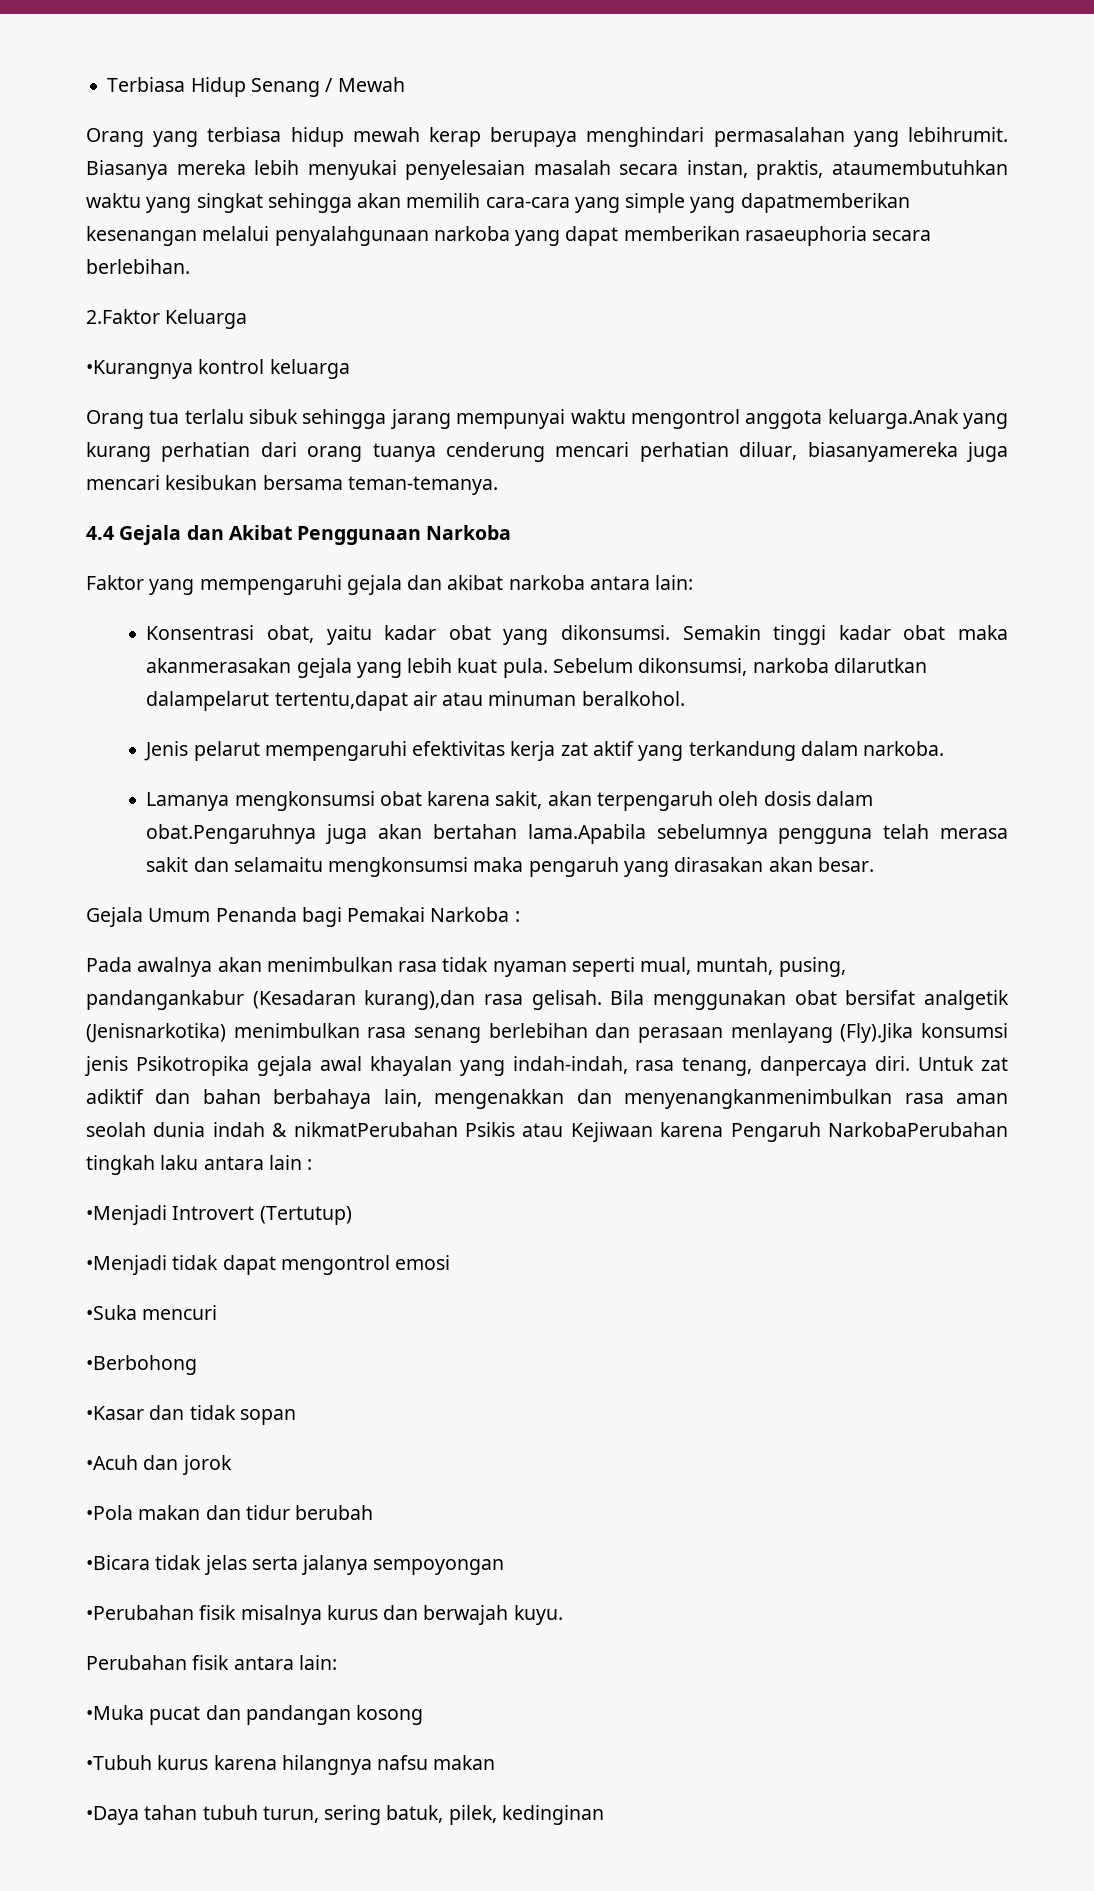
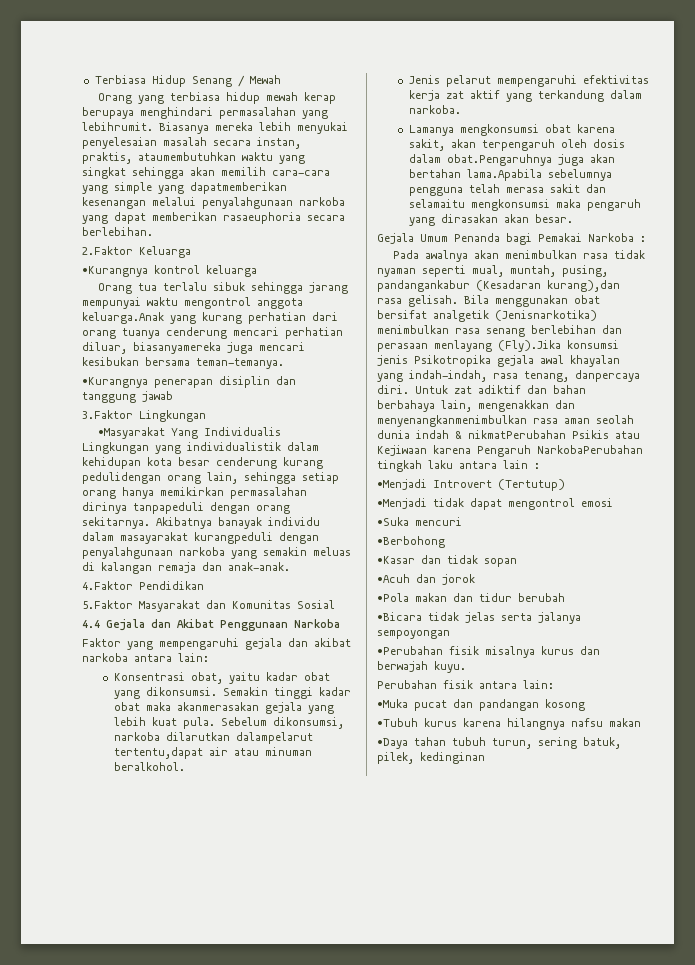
+ •Kurangnya penerapan disiplin dan tanggung jawab
+ 3.Faktor Lingkungan
+ •Masyarakat Yang Individualis Lingkungan yang individualistik dalam kehidupan kota besar cenderung kurang pedulidengan orang lain, sehingga setiap orang hanya memikirkan permasalahan dirinya tanpapeduli dengan orang sekitarnya. Akibatnya banayak individu dalam masayarakat kurangpeduli dengan penyalahgunaan narkoba yang semakin meluas di kalangan remaja dan anak-anak.
+ 4.Faktor Pendidikan
+ 5.Faktor Masyarakat dan Komunitas Sosial

